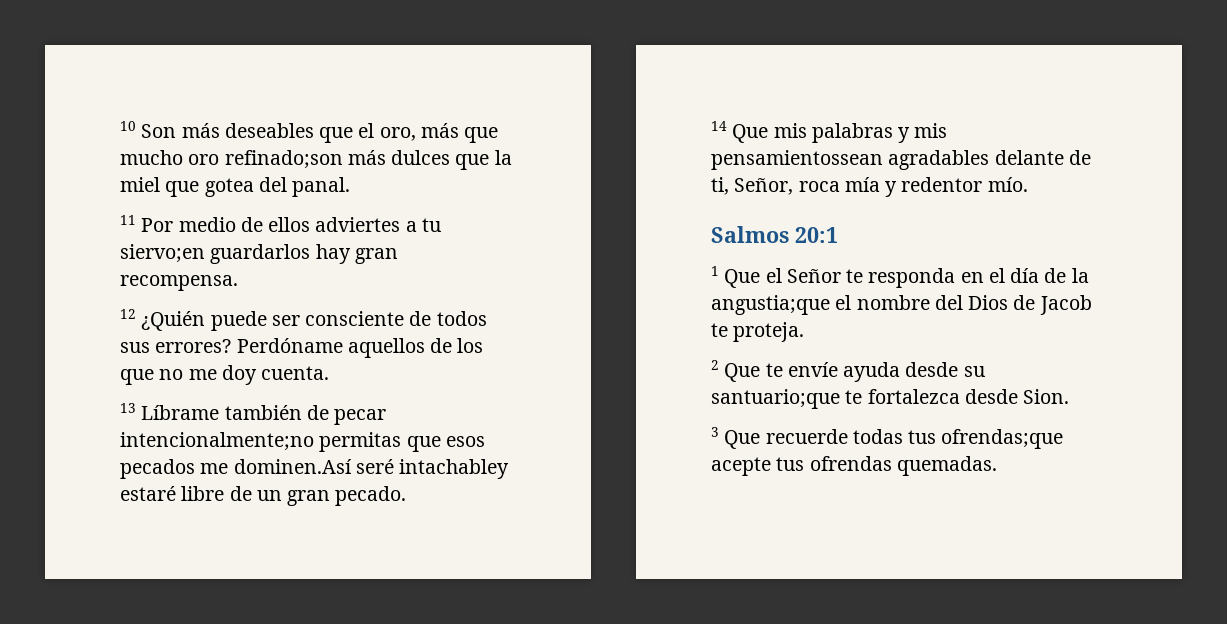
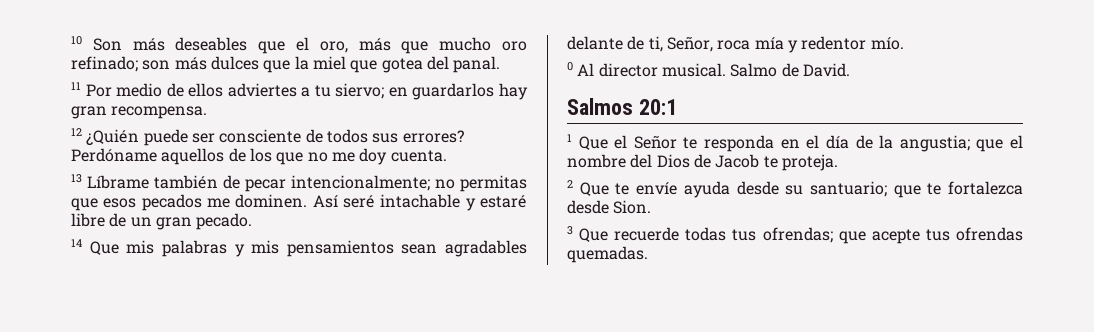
- 10 Son más deseables que el oro, más que mucho oro refinado;son más dulces que la miel que gotea del panal.
+ 10 Son más deseables que el oro, más que mucho oro refinado; son más dulces que la miel que gotea del panal.
- 11 Por medio de ellos adviertes a tu siervo;en guardarlos hay gran recompensa.
+ 11 Por medio de ellos adviertes a tu siervo; en guardarlos hay gran recompensa.
- 13 Líbrame también de pecar intencionalmente;no permitas que esos pecados me dominen.Así seré intachabley estaré libre de un gran pecado.
+ 13 Líbrame también de pecar intencionalmente; no permitas que esos pecados me dominen. Así seré intachable y estaré libre de un gran pecado.
- 14 Que mis palabras y mis pensamientossean agradables delante de ti, Señor, roca mía y redentor mío.
+ 14 Que mis palabras y mis pensamientos sean agradables delante de ti, Señor, roca mía y redentor mío.
+ 0 Al director musical. Salmo de David.
- 1 Que el Señor te responda en el día de la angustia;que el nombre del Dios de Jacob te proteja.
+ 1 Que el Señor te responda en el día de la angustia; que el nombre del Dios de Jacob te proteja.
- 2 Que te envíe ayuda desde su santuario;que te fortalezca desde Sion.
+ 2 Que te envíe ayuda desde su santuario; que te fortalezca desde Sion.
- 3 Que recuerde todas tus ofrendas;que acepte tus ofrendas quemadas.
+ 3 Que recuerde todas tus ofrendas; que acepte tus ofrendas quemadas.

